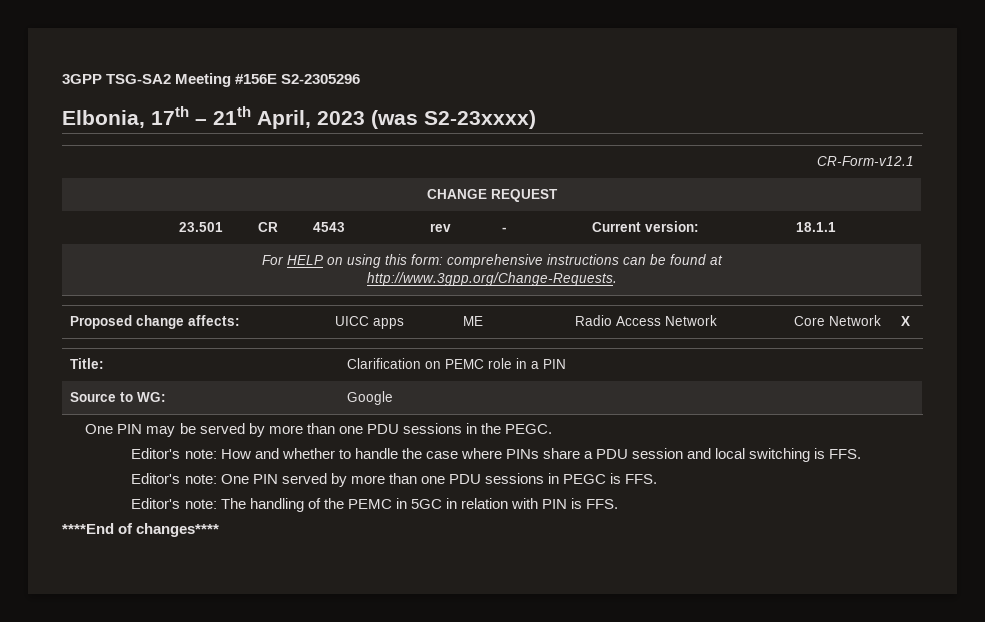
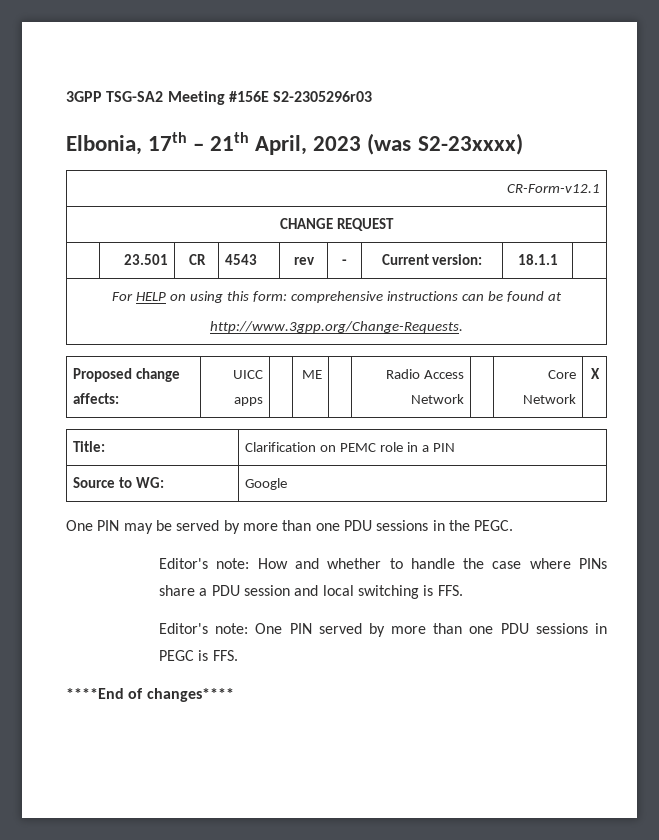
- 3GPP TSG-SA2 Meeting #156E S2-2305296
+ 3GPP TSG-SA2 Meeting #156E S2-2305296r03
- Editor's note: The handling of the PEMC in 5GC in relation with PIN is FFS.

